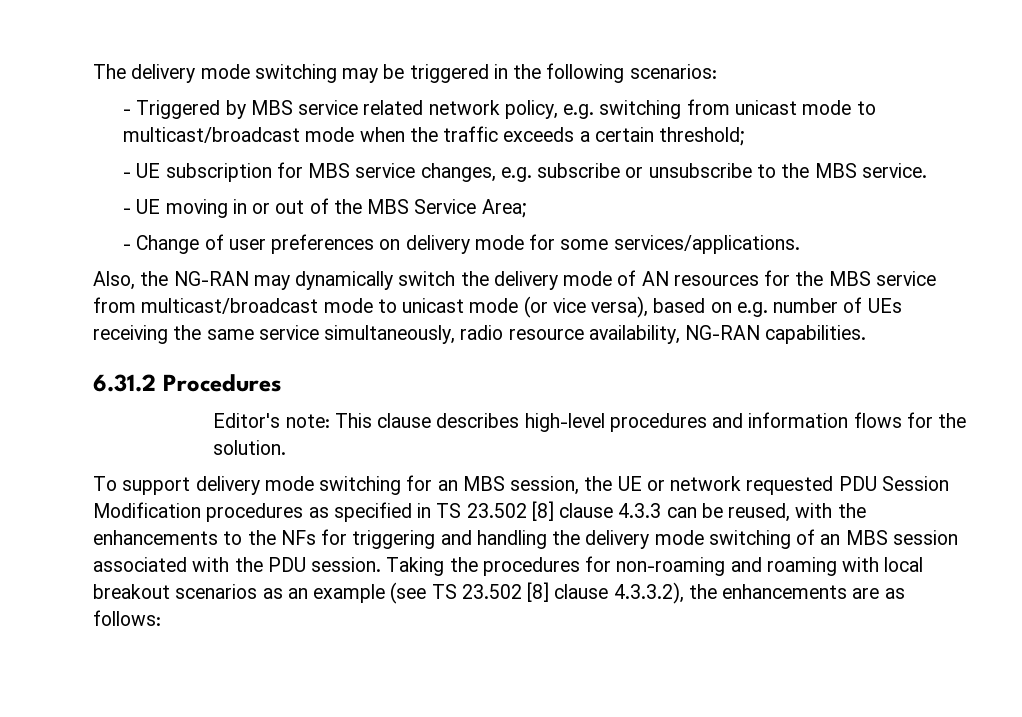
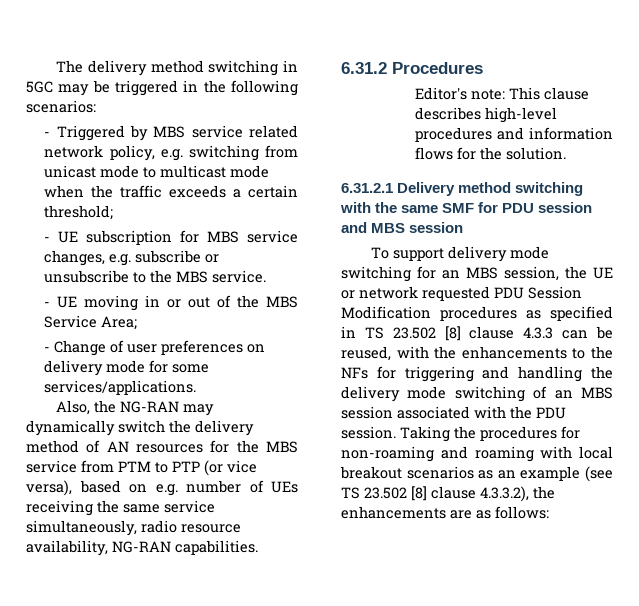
- The delivery mode switching may be triggered in the following scenarios:
+ The delivery method switching in 5GC may be triggered in the following scenarios:
- - Triggered by MBS service related network policy, e.g. switching from unicast mode to multicast/broadcast mode when the traffic exceeds a certain threshold;
+ - Triggered by MBS service related network policy, e.g. switching from unicast mode to multicast mode when the traffic exceeds a certain threshold;
- Also, the NG-RAN may dynamically switch the delivery mode of AN resources for the MBS service from multicast/broadcast mode to unicast mode (or vice versa), based on e.g. number of UEs receiving the same service simultaneously, radio resource availability, NG-RAN capabilities.
+ Also, the NG-RAN may dynamically switch the delivery method of AN resources for the MBS service from PTM to PTP (or vice versa), based on e.g. number of UEs receiving the same service simultaneously, radio resource availability, NG-RAN capabilities.
+ 6.31.2.1 Delivery method switching with the same SMF for PDU session and MBS session

